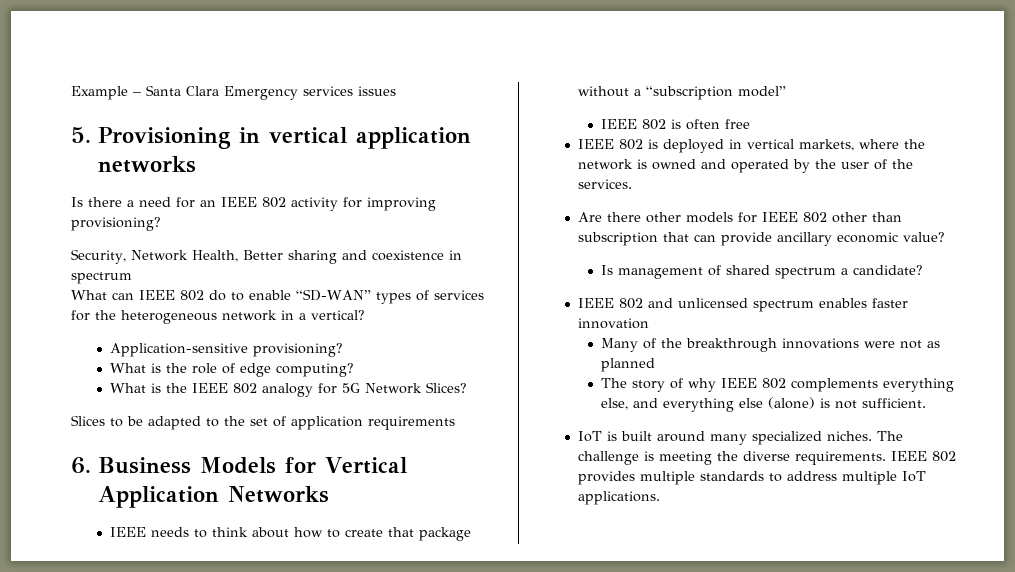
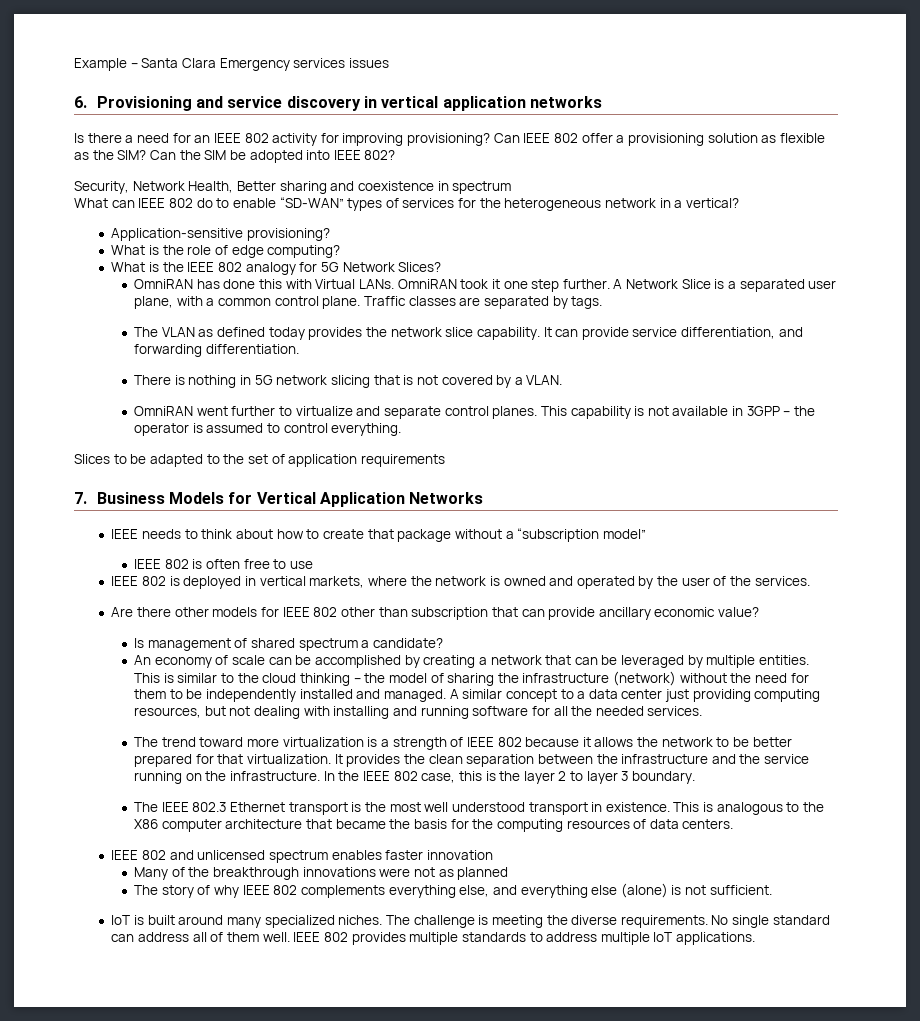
- 5. Provisioning in vertical application networks
+ 6. Provisioning and service discovery in vertical application networks
+ Can IEEE 802 offer a provisioning solution as flexible as the SIM? Can the SIM be adopted into IEEE 802?
+ OmniRAN has done this with Virtual LANs. OmniRAN took it one step further. A Network Slice is a separated user plane, with a common control plane. Traffic classes are separated by tags.
+ The VLAN as defined today provides the network slice capability. It can provide service differentiation, and forwarding differentiation.
+ There is nothing in 5G network slicing that is not covered by a VLAN.
+ OmniRAN went further to virtualize and separate control planes. This capability is not available in 3GPP – the operator is assumed to control everything.
- 6. Business Models for Vertical Application Networks
+ 7. Business Models for Vertical Application Networks
- IEEE 802 is often free
+ IEEE 802 is often free to use
+ An economy of scale can be accomplished by creating a network that can be leveraged by multiple entities. This is similar to the cloud thinking – the model of sharing the infrastructure (network) without the need for them to be independently installed and managed. A similar concept to a data center just providing computing resources, but not dealing with installing and running software for all the needed services.
+ The trend toward more virtualization is a strength of IEEE 802 because it allows the network to be better prepared for that virtualization. It provides the clean separation between the infrastructure and the service running on the infrastructure. In the IEEE 802 case, this is the layer 2 to layer 3 boundary.
+ The IEEE 802.3 Ethernet transport is the most well understood transport in existence. This is analogous to the X86 computer architecture that became the basis for the computing resources of data centers.
+ No single standard can address all of them well.

